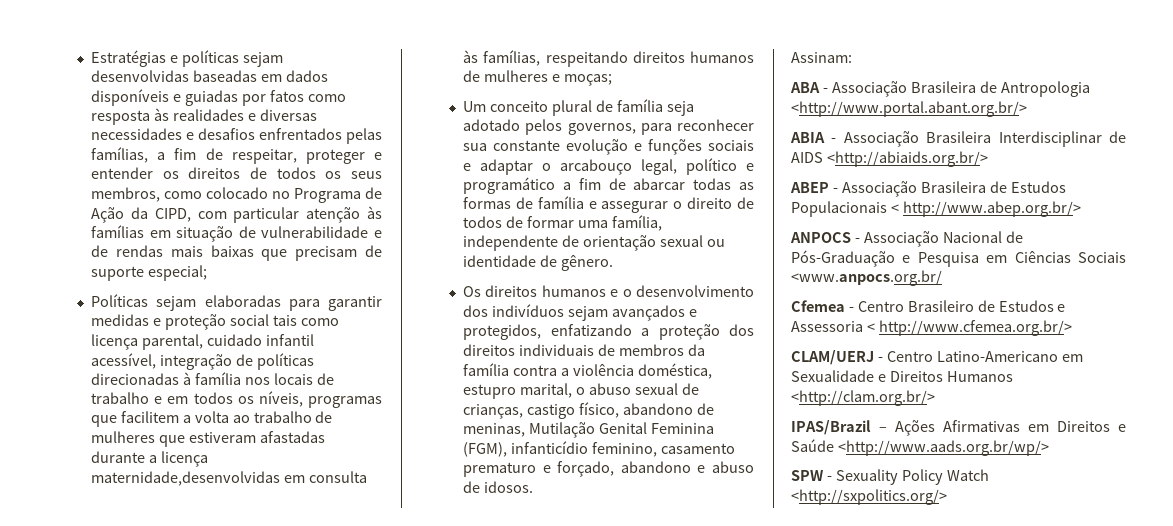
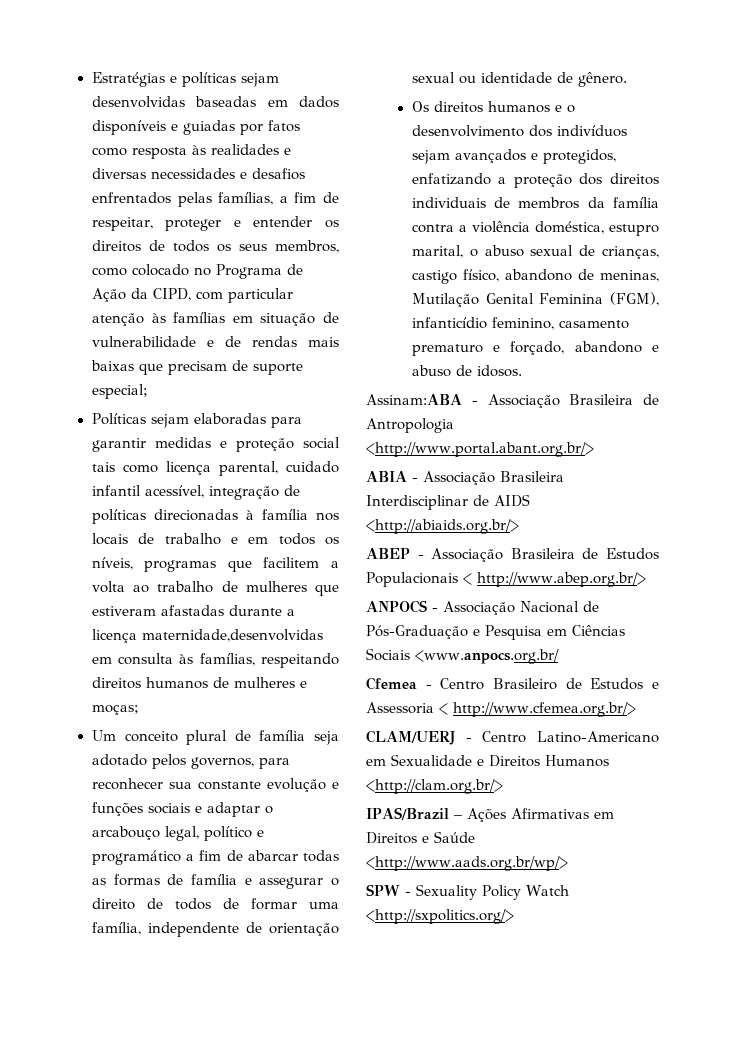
- Assinam:
- ABA - Associação Brasileira de Antropologia <http://www.portal.abant.org.br/>
+ Assinam:ABA - Associação Brasileira de Antropologia <http://www.portal.abant.org.br/>

